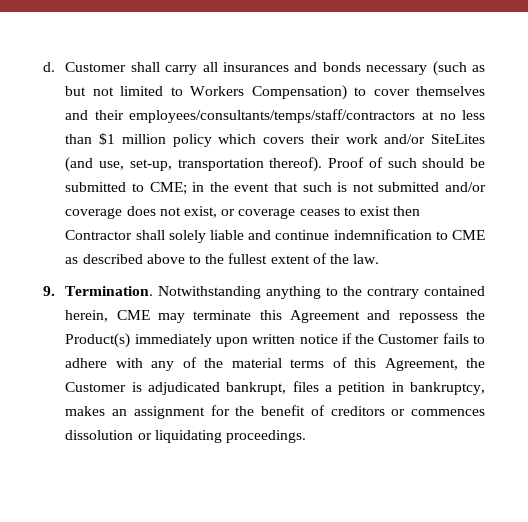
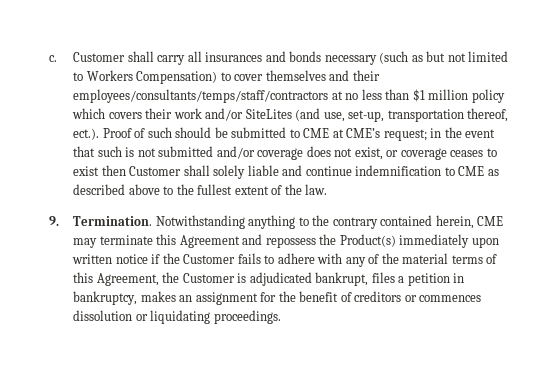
- d.
+ c.
- Customer shall carry all insurances and bonds necessary (such as but not limited to Workers Compensation) to cover themselves and their employees/consultants/temps/staff/contractors at no less than $1 million policy which covers their work and/or SiteLites (and use, set-up, transportation thereof). Proof of such should be submitted to CME;
+ Customer shall carry all insurances and bonds necessary (such as but not limited to Workers Compensation) to cover themselves and their employees/consultants/temps/staff/contractors at no less than $1 million policy which covers their work and/or SiteLites (and use, set-up, transportation thereof, ect.). Proof of such should be submitted to CME at CME’s request;
- in the event that such is not submitted and/or coverage does not exist, or coverage ceases to exist then Contractor shall solely liable and continue indemnification to CME as described above to the fullest extent of the law.
+ in the event that such is not submitted and/or coverage does not exist, or coverage ceases to exist then Customer shall solely liable and continue indemnification to CME as described above to the fullest extent of the law.

